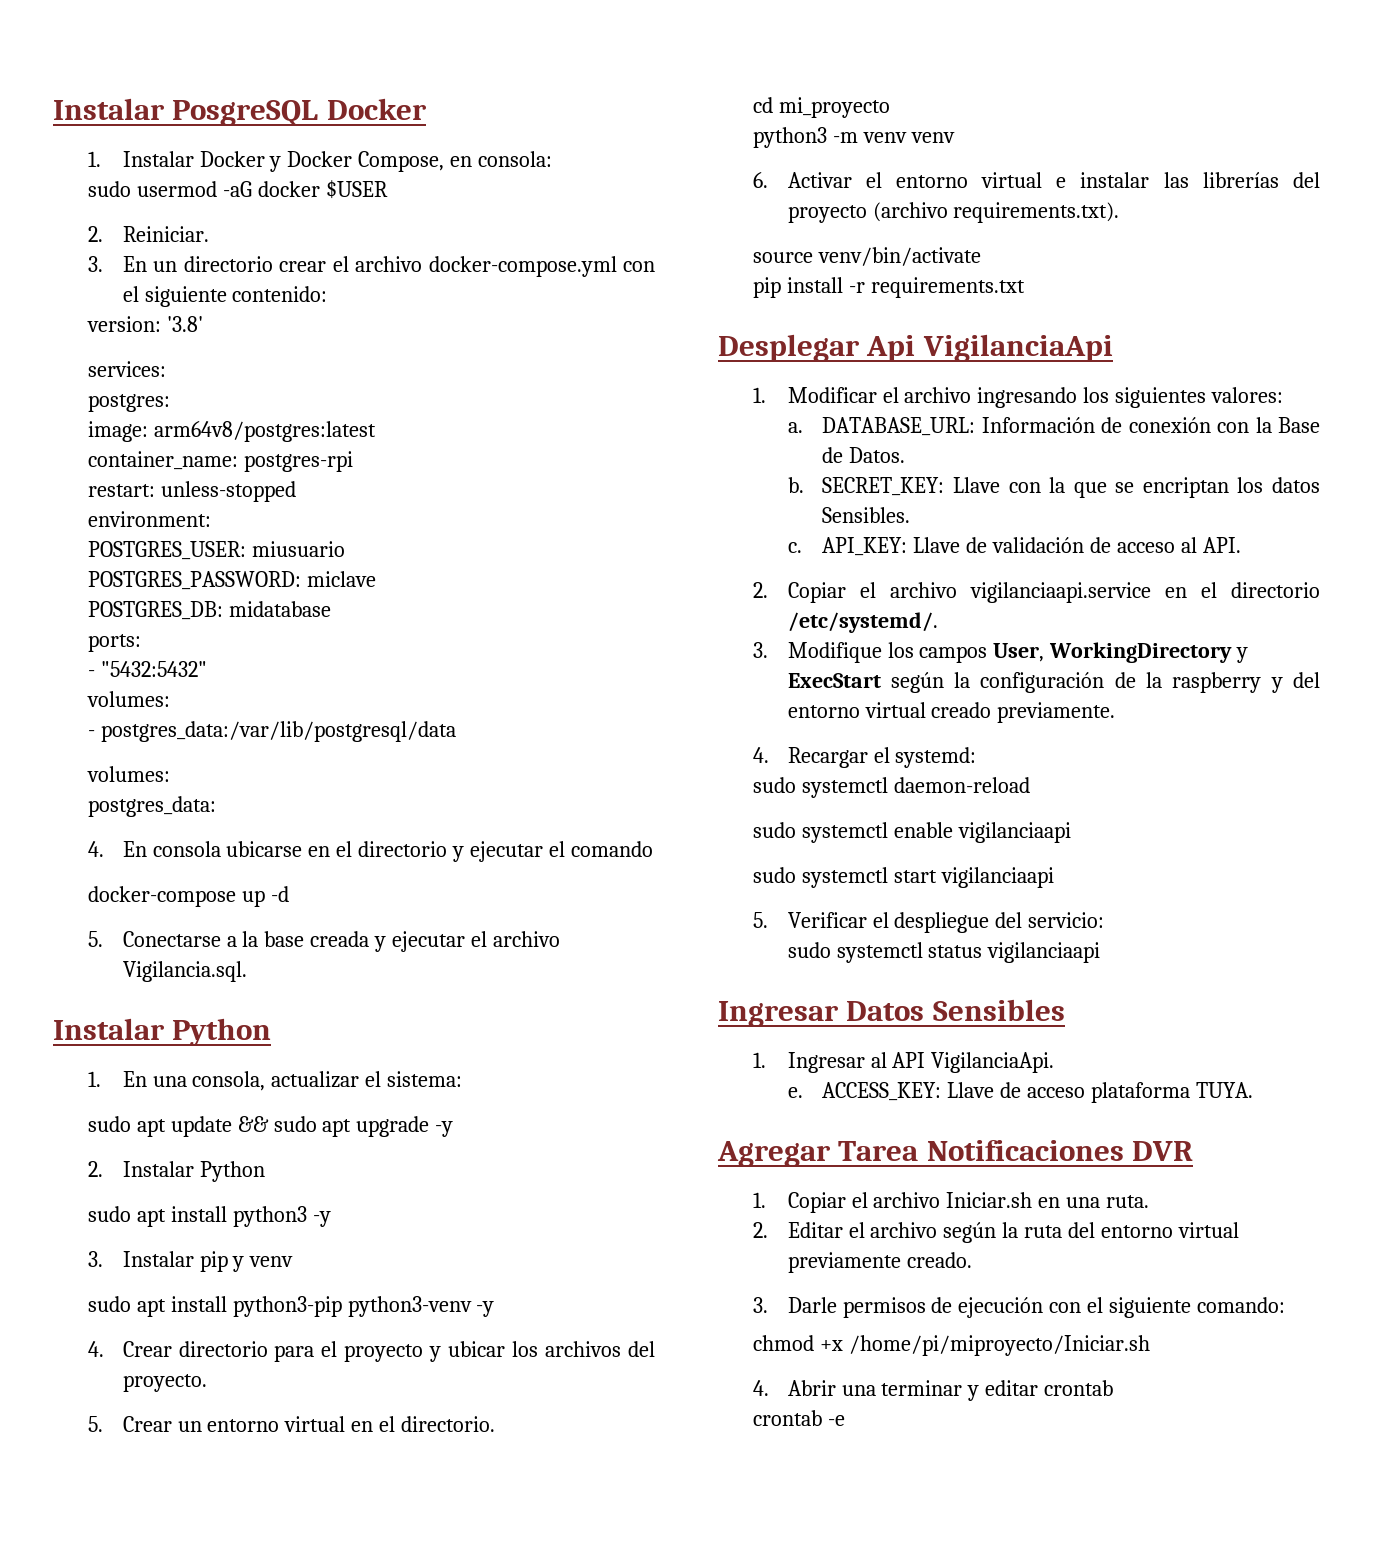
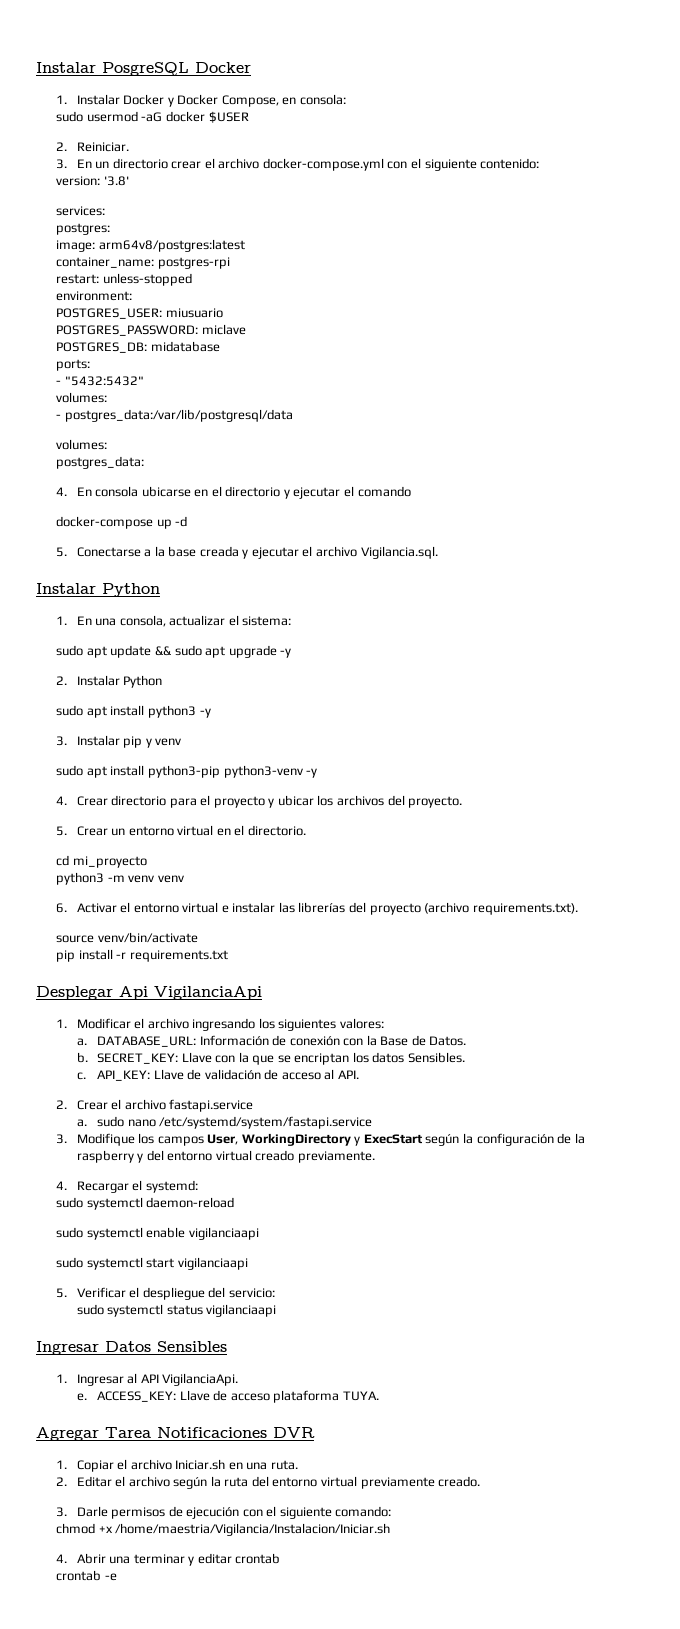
- 2. Copiar el archivo vigilanciaapi.service en el directorio /etc/systemd/.
+ 2. Crear el archivo fastapi.service
+ a. sudo nano /etc/systemd/system/fastapi.service
- chmod +x /home/pi/miproyecto/Iniciar.sh
+ chmod +x /home/maestria/Vigilancia/Instalacion/Iniciar.sh

